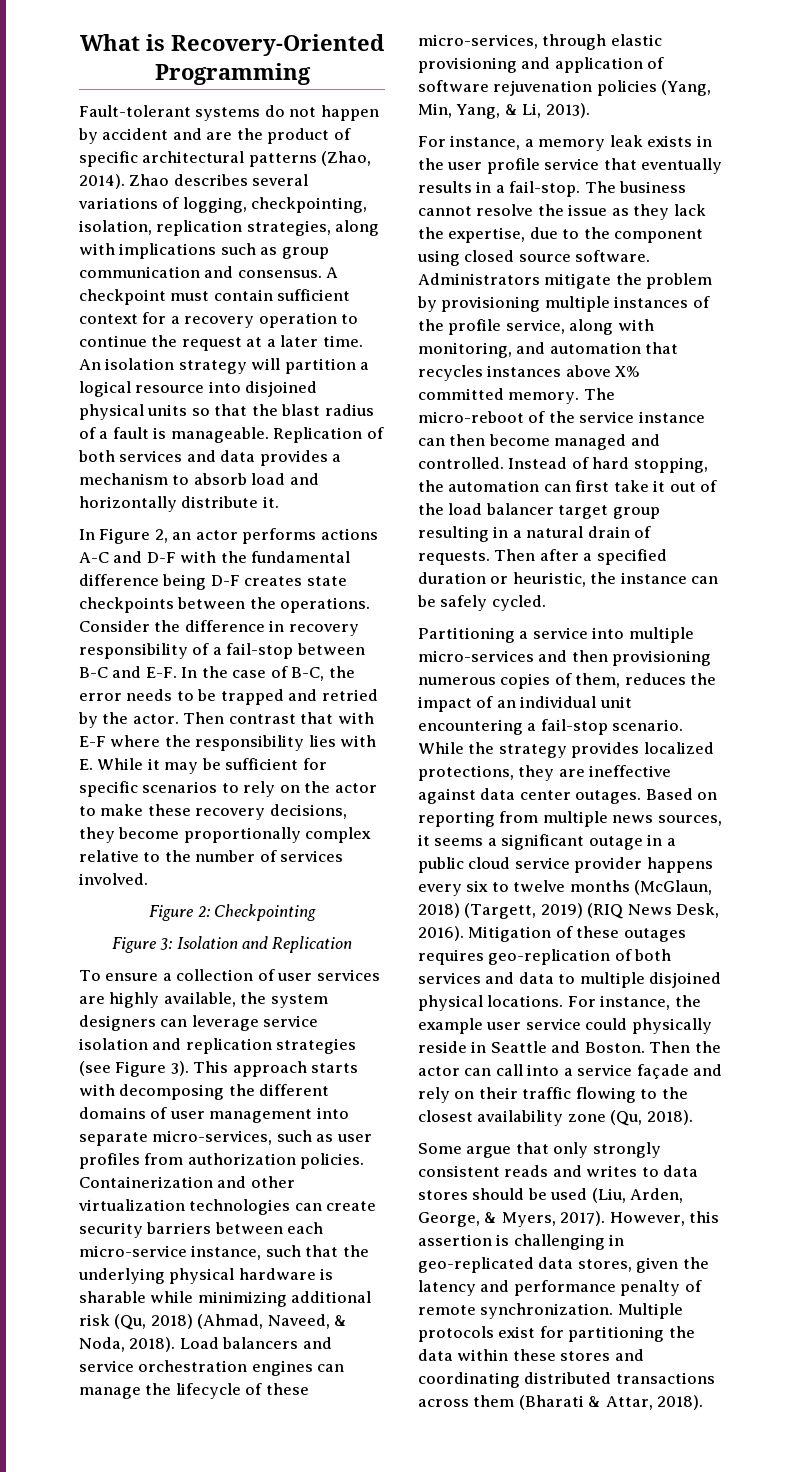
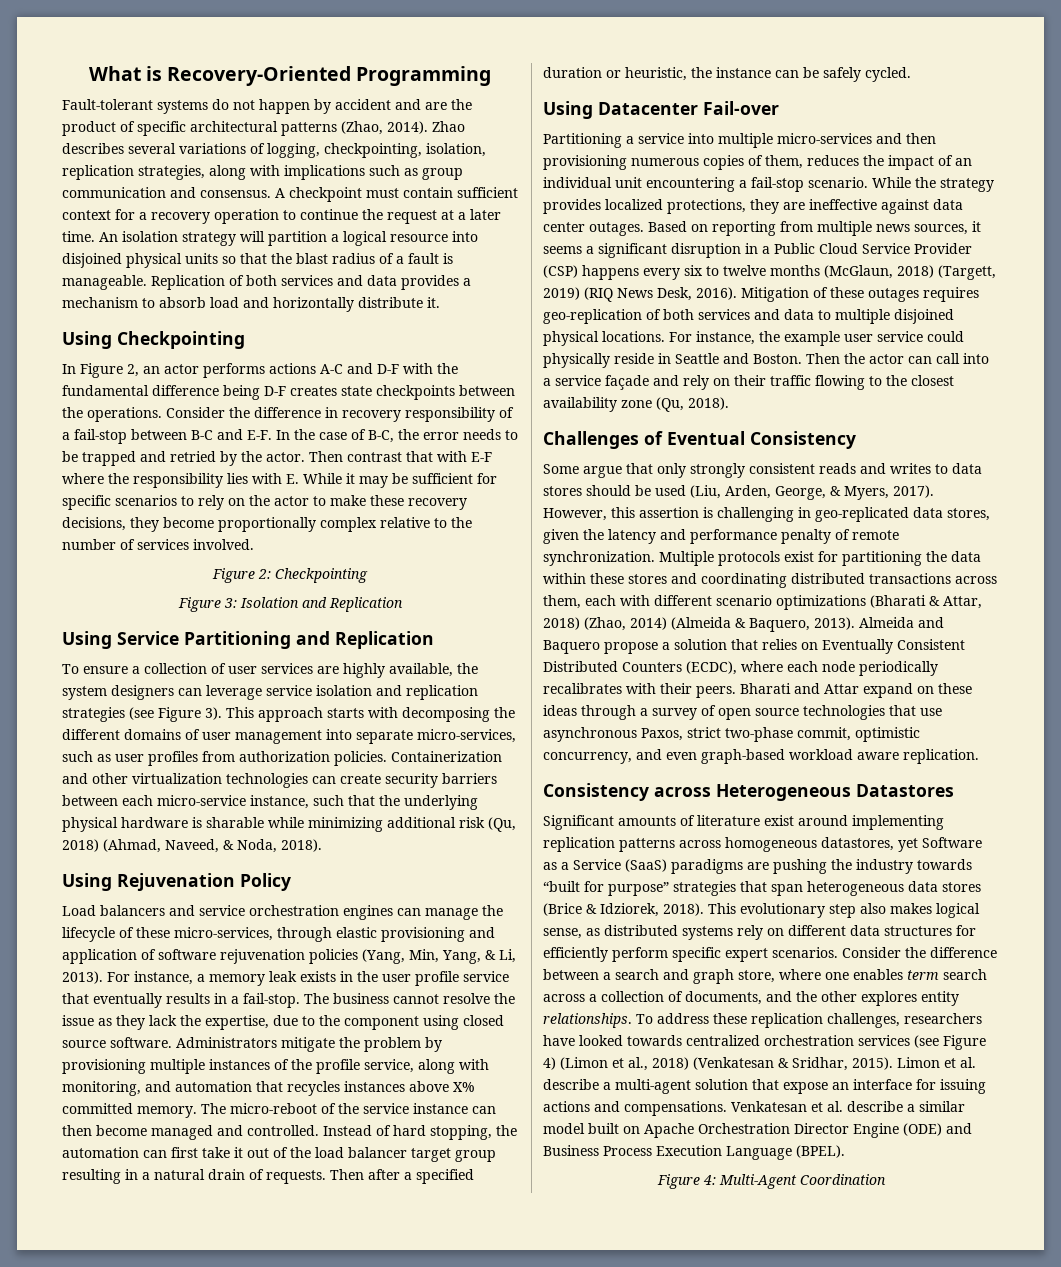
+ Using Checkpointing
+ Using Service Partitioning and Replication
- Containerization and other virtualization technologies can create security barriers between each micro-service instance, such that the underlying physical hardware is sharable while minimizing additional risk (Qu, 2018) (Ahmad, Naveed, & Noda, 2018). Load balancers and service orchestration engines can manage the lifecycle of these micro-services, through elastic provisioning and application of software rejuvenation policies (Yang, Min, Yang, & Li, 2013).
- For instance, a memory leak exists in the user profile service that eventually results in a fail-stop.
+ Containerization and other virtualization technologies can create security barriers between each micro-service instance, such that the underlying physical hardware is sharable while minimizing additional risk (Qu, 2018) (Ahmad, Naveed, & Noda, 2018).
+ Using Rejuvenation Policy
+ Load balancers and service orchestration engines can manage the lifecycle of these micro-services, through elastic provisioning and application of software rejuvenation policies (Yang, Min, Yang, & Li, 2013). For instance, a memory leak exists in the user profile service that eventually results in a fail-stop.
+ Using Datacenter Fail-over
- Based on reporting from multiple news sources, it seems a significant outage in a public cloud service provider happens every six to twelve months (McGlaun, 2018) (Targett, 2019) (RIQ News Desk, 2016).
+ Based on reporting from multiple news sources, it seems a significant disruption in a Public Cloud Service Provider (CSP) happens every six to twelve months (McGlaun, 2018) (Targett, 2019) (RIQ News Desk, 2016).
+ Challenges of Eventual Consistency
- Multiple protocols exist for partitioning the data within these stores and coordinating distributed transactions across them (Bharati & Attar, 2018).
+ Multiple protocols exist for partitioning the data within these stores and coordinating distributed transactions across them, each with different scenario optimizations (Bharati & Attar, 2018) (Zhao, 2014) (Almeida & Baquero, 2013). Almeida and Baquero propose a solution that relies on Eventually Consistent Distributed Counters (ECDC), where each node periodically recalibrates with their peers. Bharati and Attar expand on these ideas through a survey of open source technologies that use asynchronous Paxos, strict two-phase commit, optimistic concurrency, and even graph-based workload aware replication.
+ Consistency across Heterogeneous Datastores
+ Significant amounts of literature exist around implementing replication patterns across homogeneous datastores, yet Software as a Service (SaaS) paradigms are pushing the industry towards “built for purpose” strategies that span heterogeneous data stores (Brice & Idziorek, 2018). This evolutionary step also makes logical sense, as distributed systems rely on different data structures for efficiently perform specific expert scenarios. Consider the difference between a search and graph store, where one enables term search across a collection of documents, and the other explores entity relationships. To address these replication challenges, researchers have looked towards centralized orchestration services (see Figure 4) (Limon et al., 2018) (Venkatesan & Sridhar, 2015). Limon et al. describe a multi-agent solution that expose an interface for issuing actions and compensations. Venkatesan et al. describe a similar model built on Apache Orchestration Director Engine (ODE) and Business Process Execution Language (BPEL).
+ Figure 4: Multi-Agent Coordination

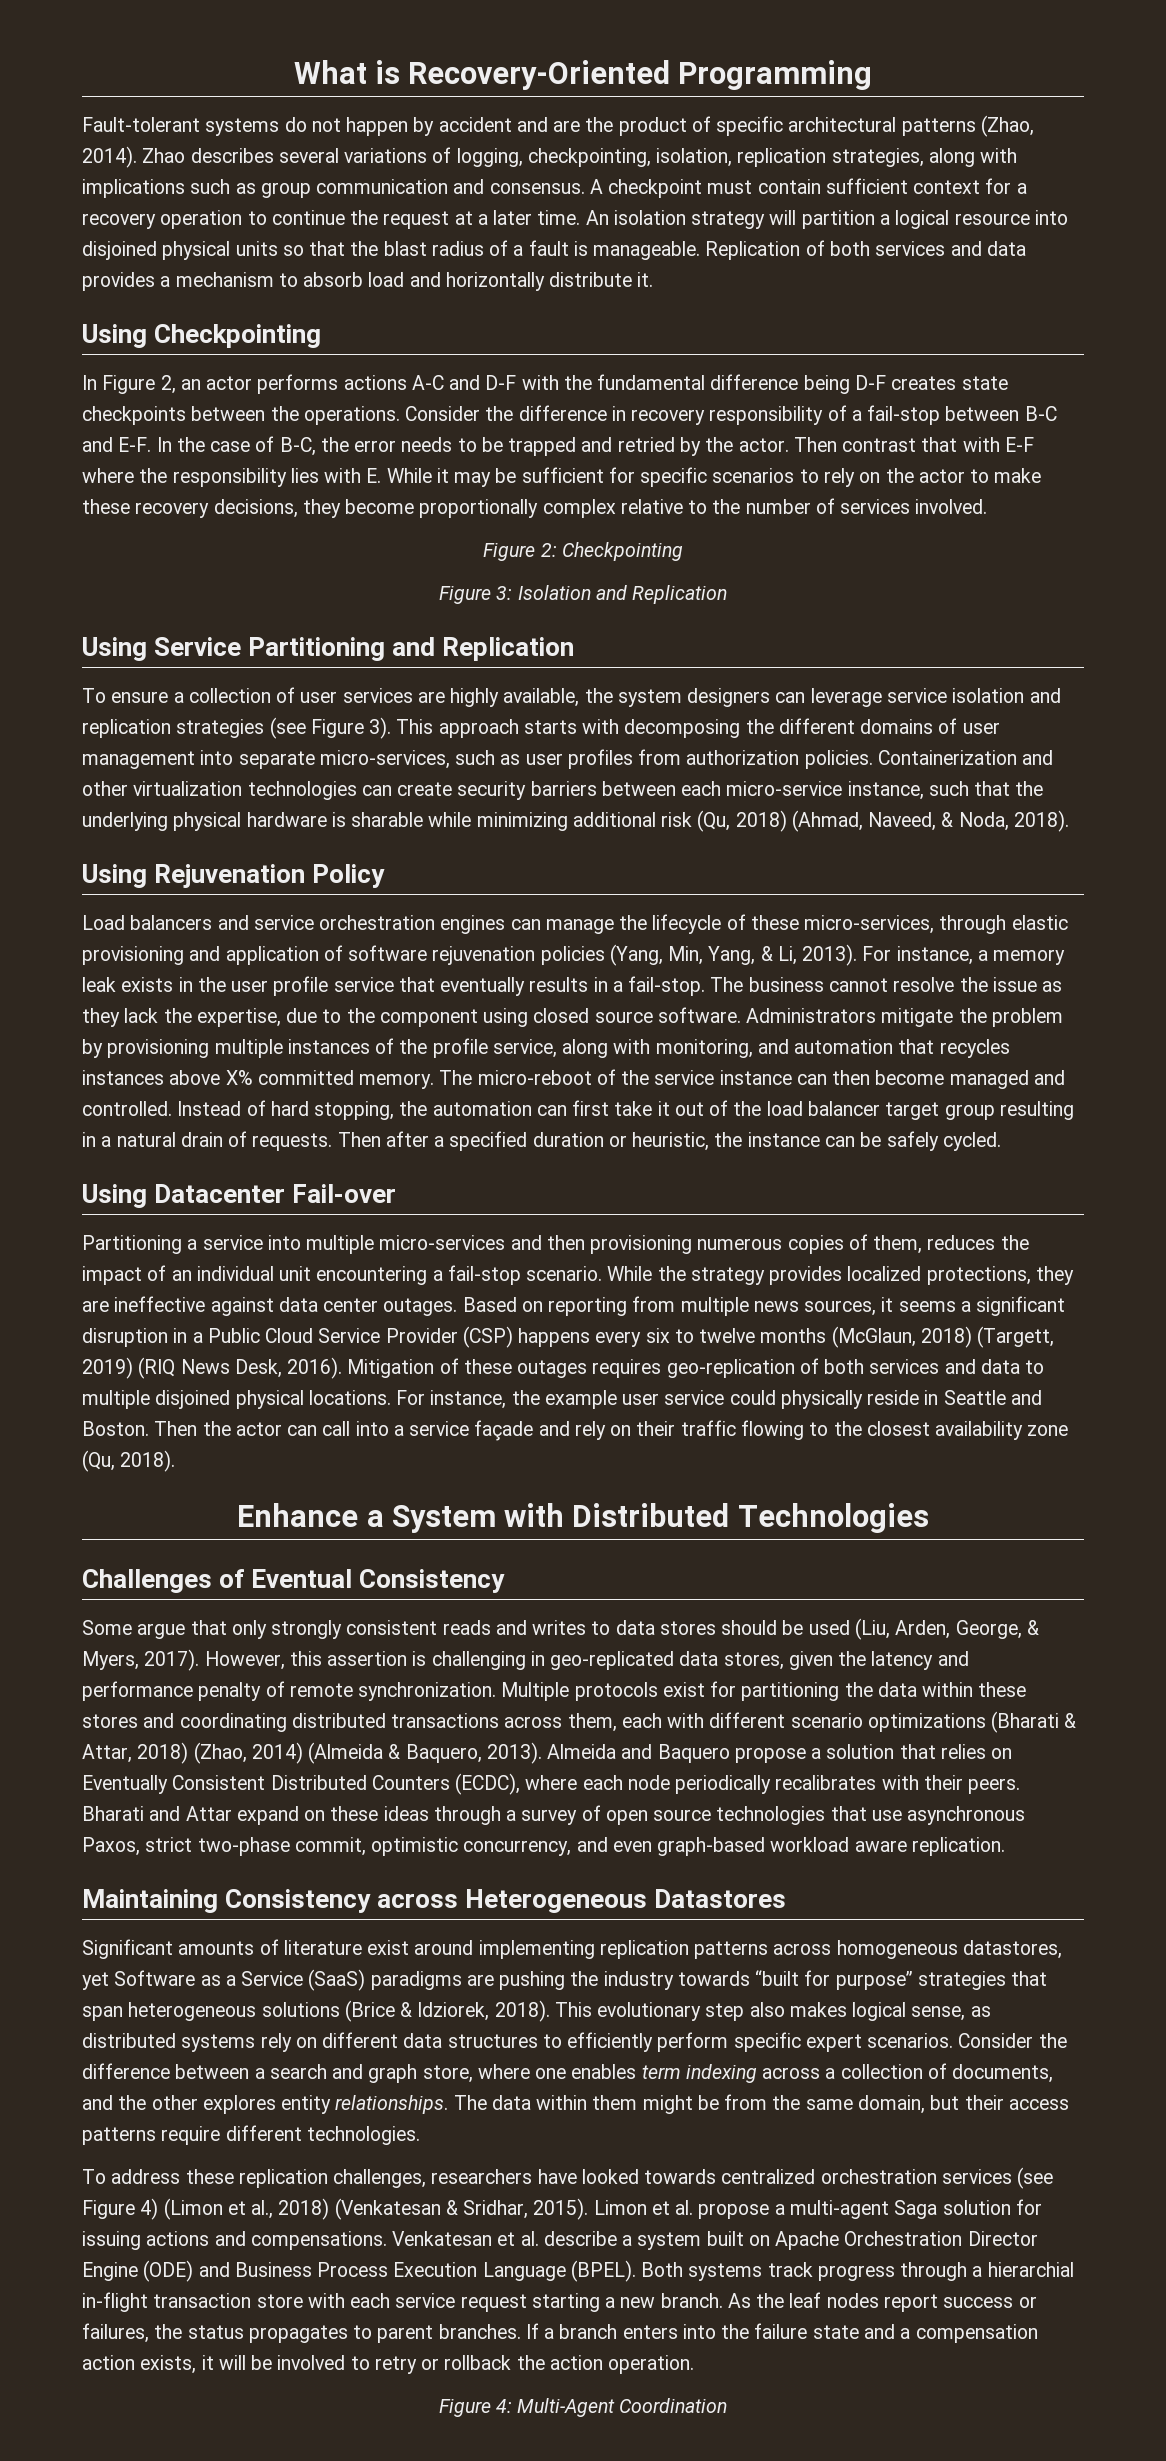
+ Enhance a System with Distributed Technologies
- Consistency across Heterogeneous Datastores
+ Maintaining Consistency across Heterogeneous Datastores
- Significant amounts of literature exist around implementing replication patterns across homogeneous datastores, yet Software as a Service (SaaS) paradigms are pushing the industry towards “built for purpose” strategies that span heterogeneous data stores (Brice & Idziorek, 2018).
+ Significant amounts of literature exist around implementing replication patterns across homogeneous datastores, yet Software as a Service (SaaS) paradigms are pushing the industry towards “built for purpose” strategies that span heterogeneous solutions (Brice & Idziorek, 2018).
- This evolutionary step also makes logical sense, as distributed systems rely on different data structures for efficiently perform specific expert scenarios.
+ This evolutionary step also makes logical sense, as distributed systems rely on different data structures to efficiently perform specific expert scenarios.
- Consider the difference between a search and graph store, where one enables term search across a collection of documents, and the other explores entity relationships. To address these replication challenges, researchers have looked towards centralized orchestration services (see Figure 4) (Limon et al., 2018) (Venkatesan & Sridhar, 2015).
+ Consider the difference between a search and graph store, where one enables term indexing across a collection of documents, and the other explores entity relationships. The data within them might be from the same domain, but their access patterns require different technologies.
+ To address these replication challenges, researchers have looked towards centralized orchestration services (see Figure 4) (Limon et al., 2018) (Venkatesan & Sridhar, 2015).
- Limon et al. describe a multi-agent solution that expose an interface for issuing actions and compensations.
+ Limon et al. propose a multi-agent Saga solution for issuing actions and compensations.
- Venkatesan et al. describe a similar model built on Apache Orchestration Director Engine (ODE) and Business Process Execution Language (BPEL).
+ Venkatesan et al. describe a system built on Apache Orchestration Director Engine (ODE) and Business Process Execution Language (BPEL). Both systems track progress through a hierarchial in-flight transaction store with each service request starting a new branch. As the leaf nodes report success or failures, the status propagates to parent branches. If a branch enters into the failure state and a compensation action exists, it will be involved to retry or rollback the action operation.

